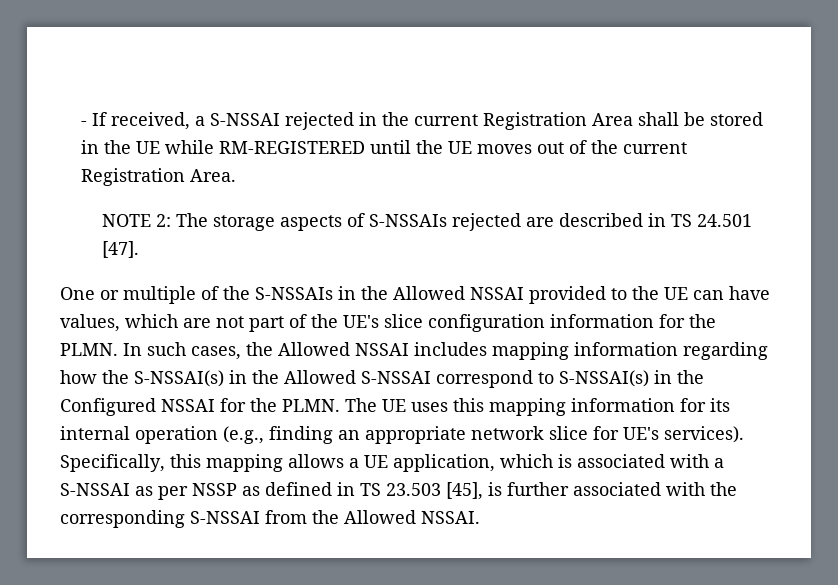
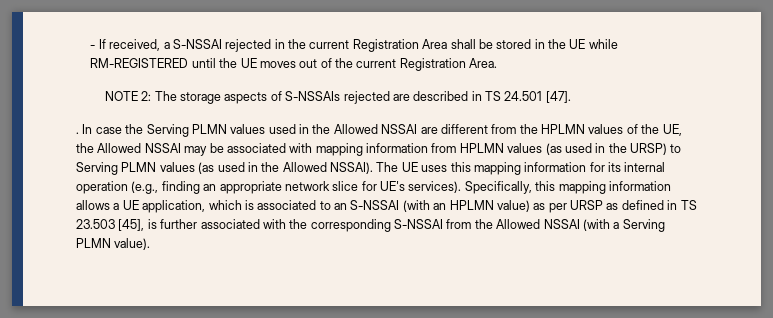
- One or multiple of the S-NSSAIs in the Allowed NSSAI provided to the UE can have values, which are not part of the UE's slice configuration information for the PLMN. In such cases, the Allowed NSSAI includes mapping information regarding how the S-NSSAI(s) in the Allowed S-NSSAI correspond to S-NSSAI(s) in the Configured NSSAI for the PLMN.
+ . In case the Serving PLMN values used in the Allowed NSSAI are different from the HPLMN values of the UE, the Allowed NSSAI may be associated with mapping information from HPLMN values (as used in the URSP) to Serving PLMN values (as used in the Allowed NSSAI).
- Specifically, this mapping allows a UE application, which is associated with a S-NSSAI as per NSSP as defined in TS 23.503 [45], is further associated with the corresponding S-NSSAI from the Allowed NSSAI.
+ Specifically, this mapping information allows a UE application, which is associated to an S-NSSAI (with an HPLMN value) as per URSP as defined in TS 23.503 [45], is further associated with the corresponding S-NSSAI from the Allowed NSSAI (with a Serving PLMN value).

